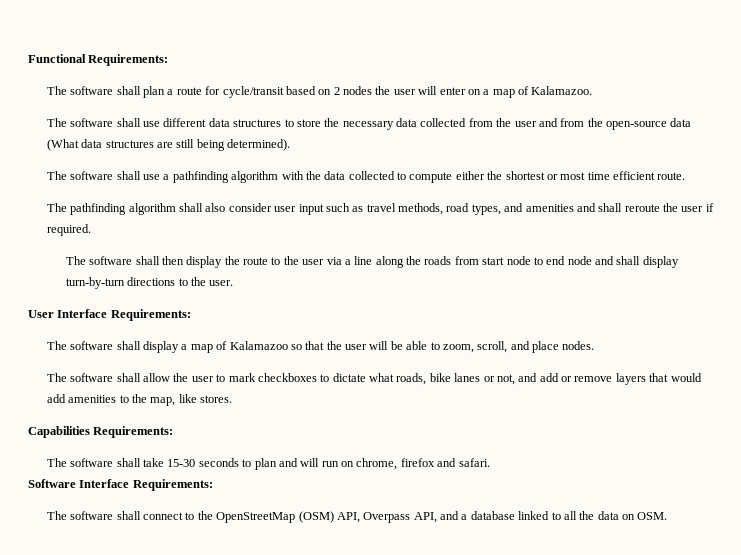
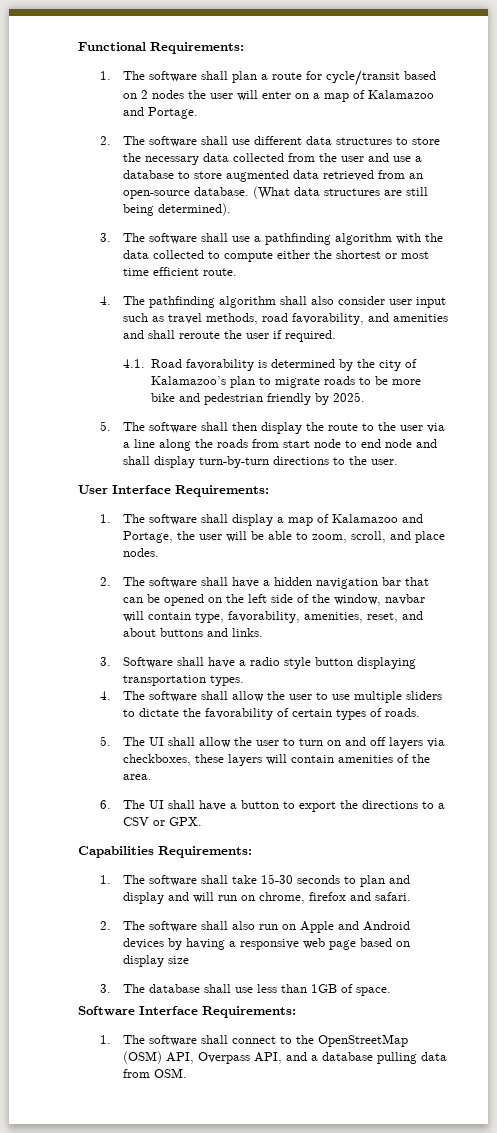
- The software shall plan a route for cycle/transit based on 2 nodes the user will enter on a map of Kalamazoo.
- The software shall use different data structures to store the necessary data collected from the user and from the open-source data (What data structures are still being determined).
+ 1. The software shall plan a route for cycle/transit based on 2 nodes the user will enter on a map of Kalamazoo and Portage.
+ 2. The software shall use different data structures to store the necessary data collected from the user and use a database to store augmented data retrieved from an open-source database. (What data structures are still being determined).
- The software shall use a pathfinding algorithm with the data collected to compute either the shortest or most time efficient route.
+ 3. The software shall use a pathfinding algorithm with the data collected to compute either the shortest or most time efficient route.
- The pathfinding algorithm shall also consider user input such as travel methods, road types, and amenities and shall reroute the user if required.
+ 4. The pathfinding algorithm shall also consider user input such as travel methods, road favorability, and amenities and shall reroute the user if required.
- The software shall then display the route to the user via a line along the roads from start node to end node and shall display turn-by-turn directions to the user.
+ 4.1. Road favorability is determined by the city of Kalamazoo’s plan to migrate roads to be more bike and pedestrian friendly by 2025.
+ 5. The software shall then display the route to the user via a line along the roads from start node to end node and shall display turn-by-turn directions to the user.
- The software shall display a map of Kalamazoo so that the user will be able to zoom, scroll, and place nodes.
+ 1. The software shall display a map of Kalamazoo and Portage, the user will be able to zoom, scroll, and place nodes.
- The software shall allow the user to mark checkboxes to dictate what roads, bike lanes or not, and add or remove layers that would add amenities to the map, like stores.
+ 2. The software shall have a hidden navigation bar that can be opened on the left side of the window, navbar will contain type, favorability, amenities, reset, and about buttons and links.
+ 3. Software shall have a radio style button displaying transportation types.
+ 4. The software shall allow the user to use multiple sliders to dictate the favorability of certain types of roads.
+ 5. The UI shall allow the user to turn on and off layers via checkboxes, these layers will contain amenities of the area.
+ 6. The UI shall have a button to export the directions to a CSV or GPX.
- The software shall take 15-30 seconds to plan and will run on chrome, firefox and safari.
+ 1. The software shall take 15-30 seconds to plan and display and will run on chrome, firefox and safari.
+ 2. The software shall also run on Apple and Android devices by having a responsive web page based on display size
+ 3. The database shall use less than 1GB of space.
- The software shall connect to the OpenStreetMap (OSM) API, Overpass API, and a database linked to all the data on OSM.
+ 1. The software shall connect to the OpenStreetMap (OSM) API, Overpass API, and a database pulling data from OSM.

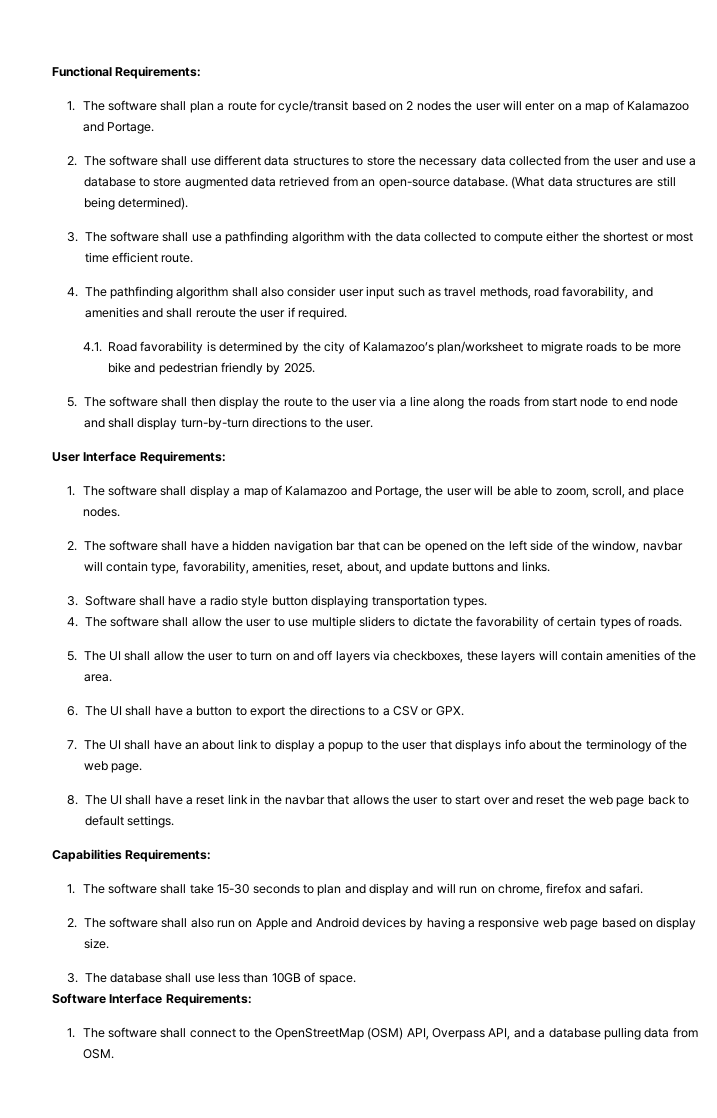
- 4.1. Road favorability is determined by the city of Kalamazoo’s plan to migrate roads to be more bike and pedestrian friendly by 2025.
+ 4.1. Road favorability is determined by the city of Kalamazoo’s plan/worksheet to migrate roads to be more bike and pedestrian friendly by 2025.
- 2. The software shall have a hidden navigation bar that can be opened on the left side of the window, navbar will contain type, favorability, amenities, reset, and about buttons and links.
+ 2. The software shall have a hidden navigation bar that can be opened on the left side of the window, navbar will contain type, favorability, amenities, reset, about, and update buttons and links.
+ 7. The UI shall have an about link to display a popup to the user that displays info about the terminology of the web page.
+ 8. The UI shall have a reset link in the navbar that allows the user to start over and reset the web page back to default settings.
- 2. The software shall also run on Apple and Android devices by having a responsive web page based on display size
+ 2. The software shall also run on Apple and Android devices by having a responsive web page based on display size.
- 3. The database shall use less than 1GB of space.
+ 3. The database shall use less than 10GB of space.

